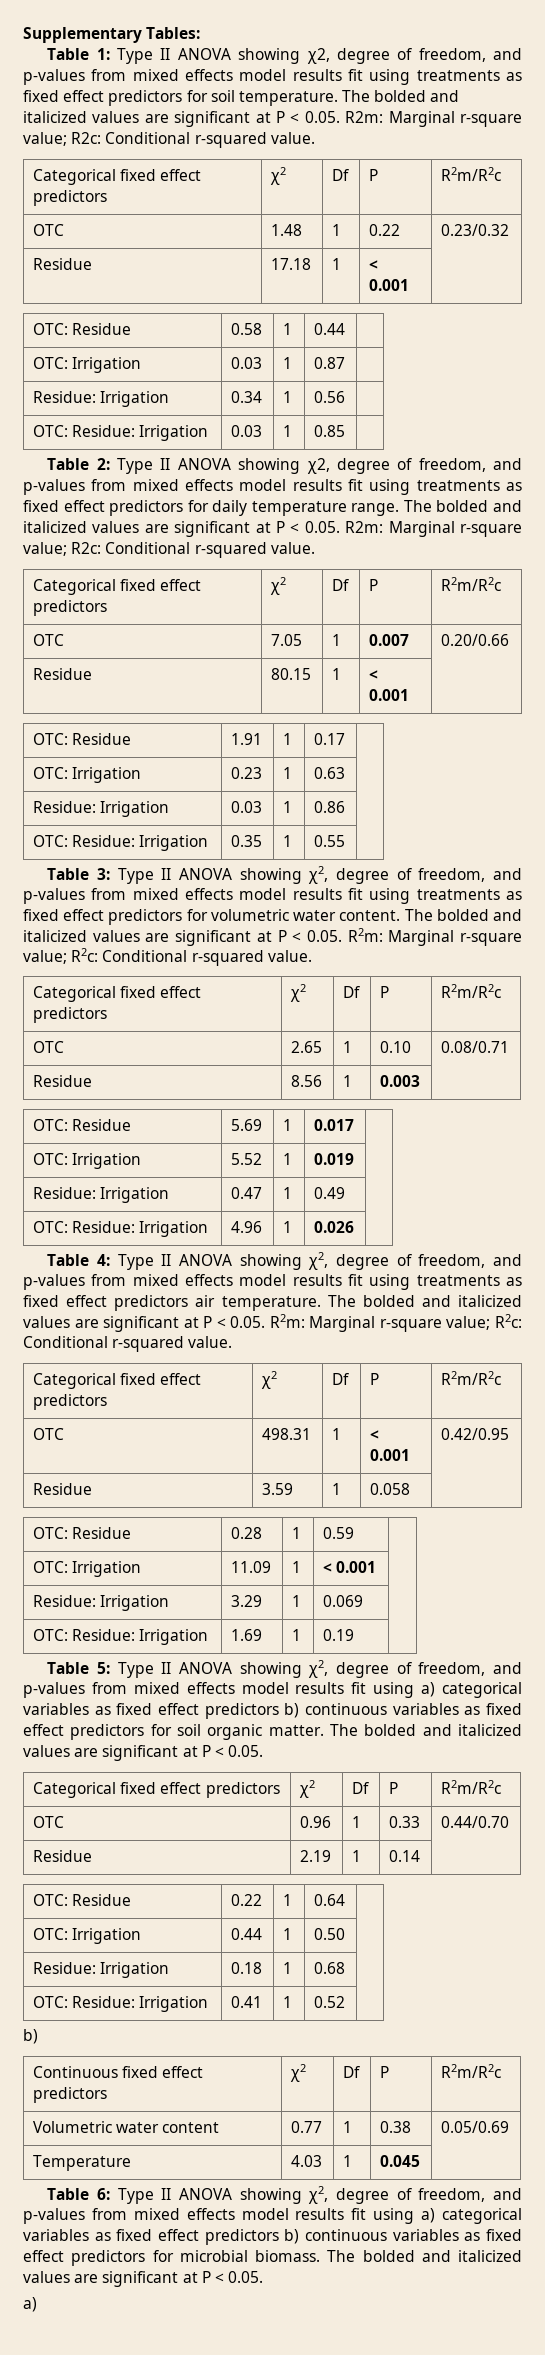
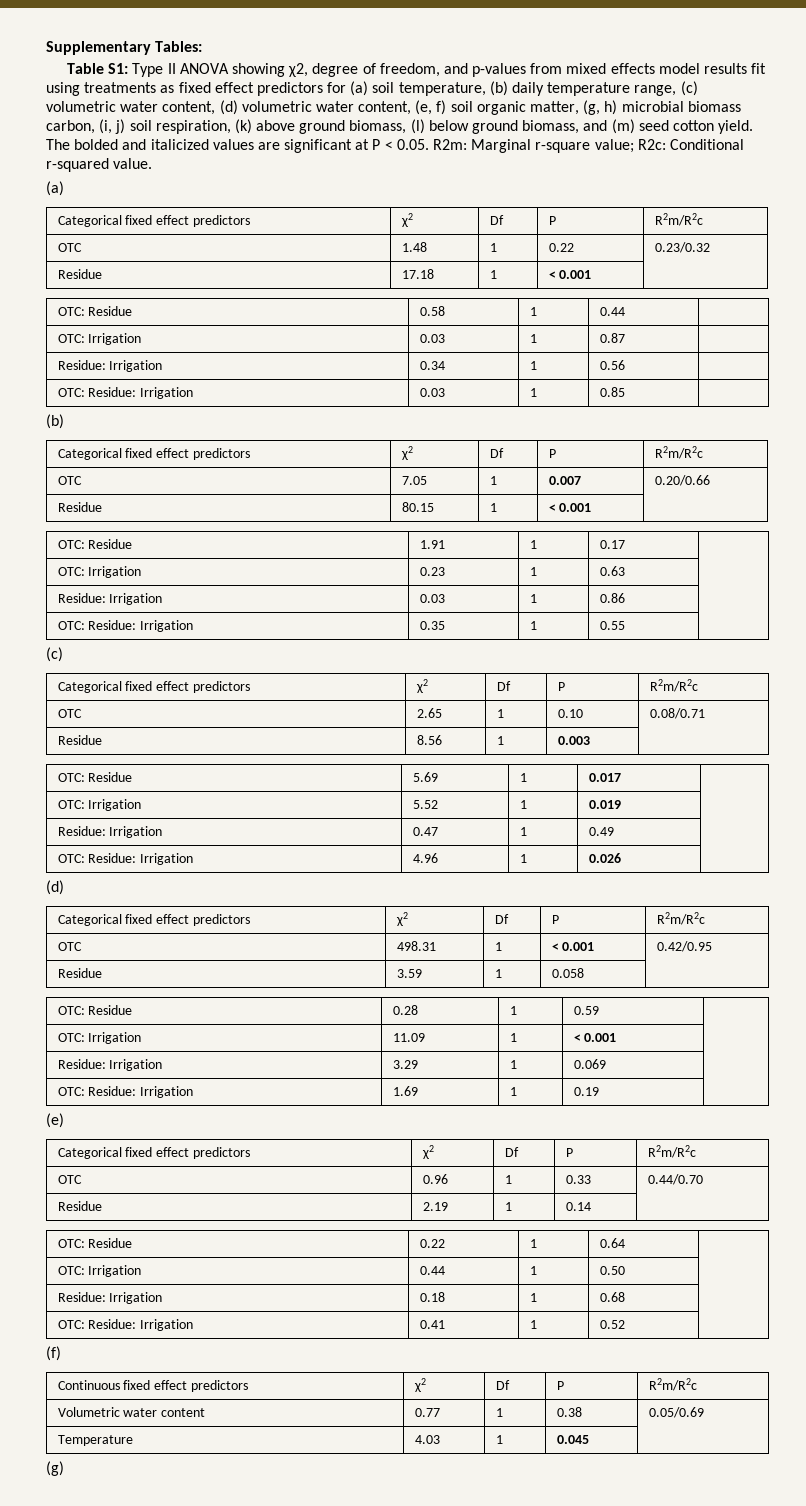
- Table 1: Type II ANOVA showing χ2, degree of freedom, and p-values from mixed effects model results fit using treatments as fixed effect predictors for soil temperature. The bolded and italicized values are significant at P < 0.05. R2m: Marginal r-square value; R2c: Conditional r-squared value.
+ Table S1: Type II ANOVA showing χ2, degree of freedom, and p-values from mixed effects model results fit using treatments as fixed effect predictors for (a) soil temperature, (b) daily temperature range, (c) volumetric water content, (d) volumetric water content, (e, f) soil organic matter, (g, h) microbial biomass carbon, (i, j) soil respiration, (k) above ground biomass, (l) below ground biomass, and (m) seed cotton yield. The bolded and italicized values are significant at P < 0.05. R2m: Marginal r-square value; R2c: Conditional r-squared value.
+ (a)
  OTC: Residue: Irrigation | 0.03 | 1 | 0.85 |
- Table 2: Type II ANOVA showing χ2, degree of freedom, and p-values from mixed effects model results fit using treatments as fixed effect predictors for daily temperature range. The bolded and italicized values are significant at P < 0.05. R2m: Marginal r-square value; R2c: Conditional r-squared value.
+ (b)
  OTC: Residue: Irrigation | 0.35 | 1 | 0.55 |
- Table 3: Type II ANOVA showing χ2, degree of freedom, and p-values from mixed effects model results fit using treatments as fixed effect predictors for volumetric water content. The bolded and italicized values are significant at P < 0.05. R2m: Marginal r-square value; R2c: Conditional r-squared value.
+ (c)
  OTC: Residue: Irrigation | 4.96 | 1 | 0.026 |
- Table 4: Type II ANOVA showing χ2, degree of freedom, and p-values from mixed effects model results fit using treatments as fixed effect predictors air temperature. The bolded and italicized values are significant at P < 0.05. R2m: Marginal r-square value; R2c: Conditional r-squared value.
+ (d)
- Table 5: Type II ANOVA showing χ2, degree of freedom, and p-values from mixed effects model results fit using a) categorical variables as fixed effect predictors b) continuous variables as fixed effect predictors for soil organic matter. The bolded and italicized values are significant at P < 0.05.
+ (e)
  OTC: Residue: Irrigation | 0.41 | 1 | 0.52 |
- b)
+ (f)
- Table 6: Type II ANOVA showing χ2, degree of freedom, and p-values from mixed effects model results fit using a) categorical variables as fixed effect predictors b) continuous variables as fixed effect predictors for microbial biomass. The bolded and italicized values are significant at P < 0.05.
- a)
+ (g)

